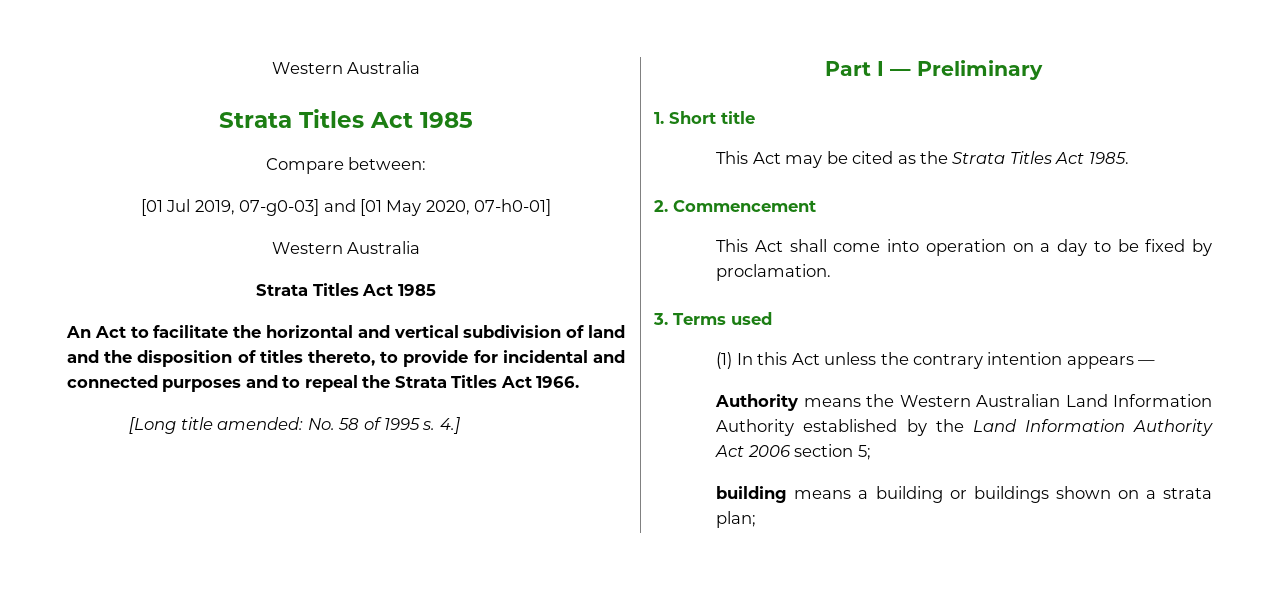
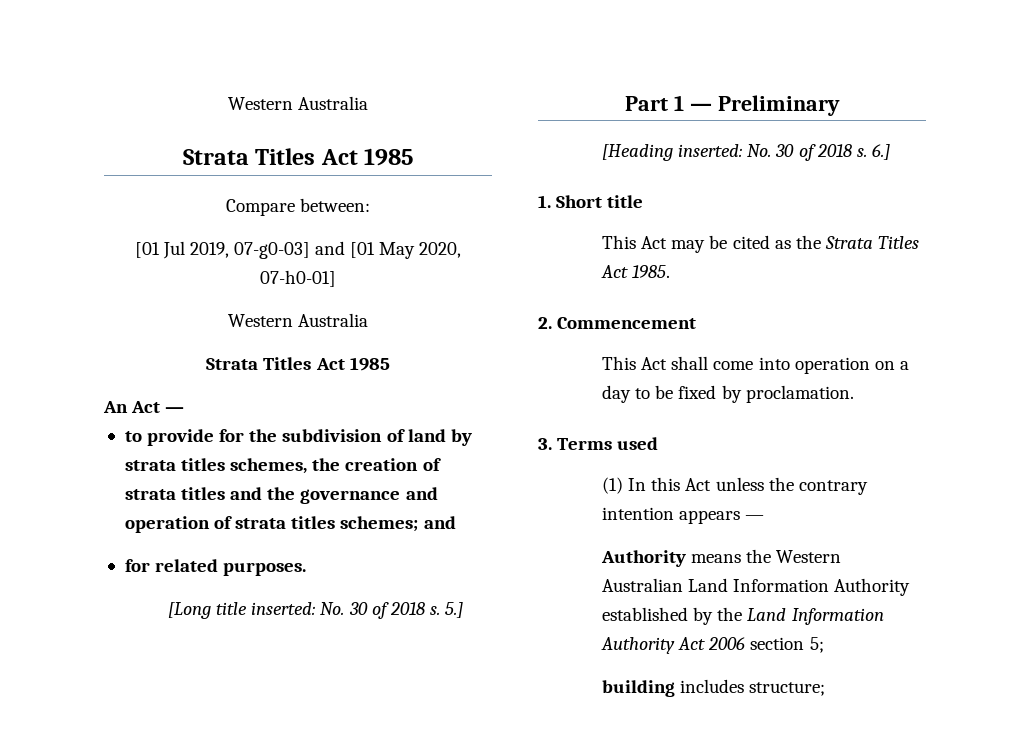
- An Act to facilitate the horizontal and vertical subdivision of land and the disposition of titles thereto, to provide for incidental and connected purposes and to repeal the Strata Titles Act 1966.
- [Long title amended: No. 58 of 1995 s. 4.]
- Part I — Preliminary
+ An Act —
+ to provide for the subdivision of land by strata titles schemes, the creation of strata titles and the governance and operation of strata titles schemes; and
+ for related purposes.
+ [Long title inserted: No. 30 of 2018 s. 5.]
+ Part 1 — Preliminary
+ [Heading inserted: No. 30 of 2018 s. 6.]
- building means a building or buildings shown on a strata plan;
+ building includes structure;

